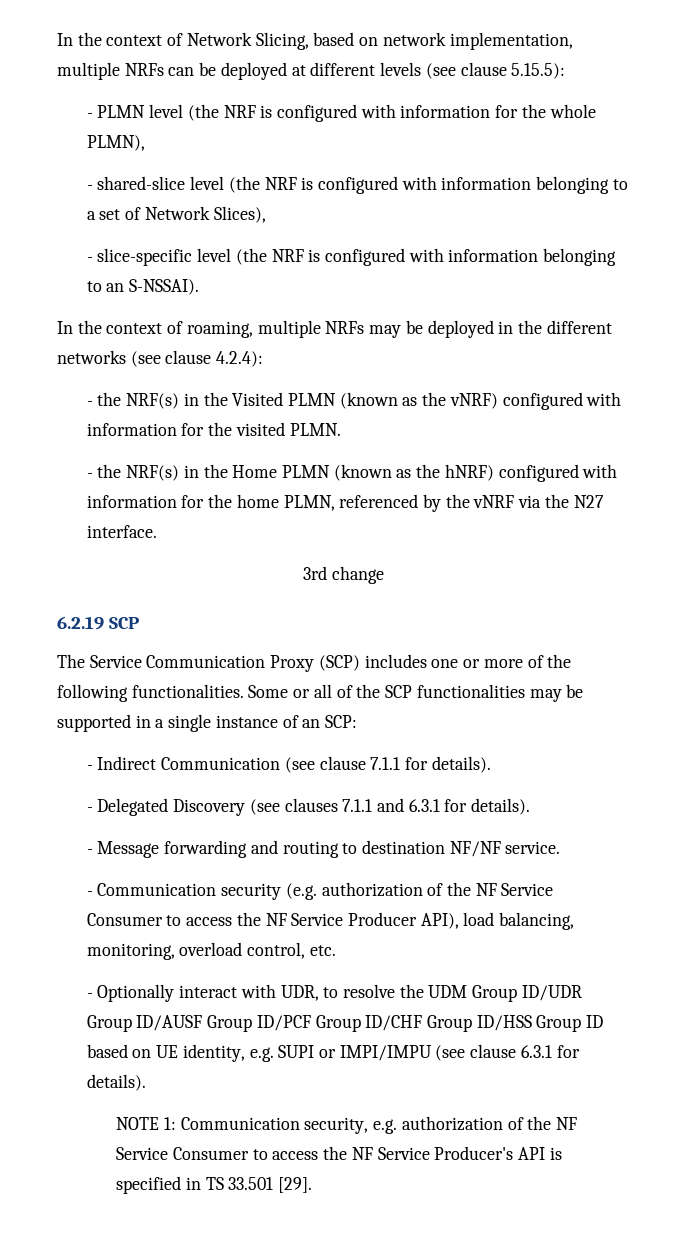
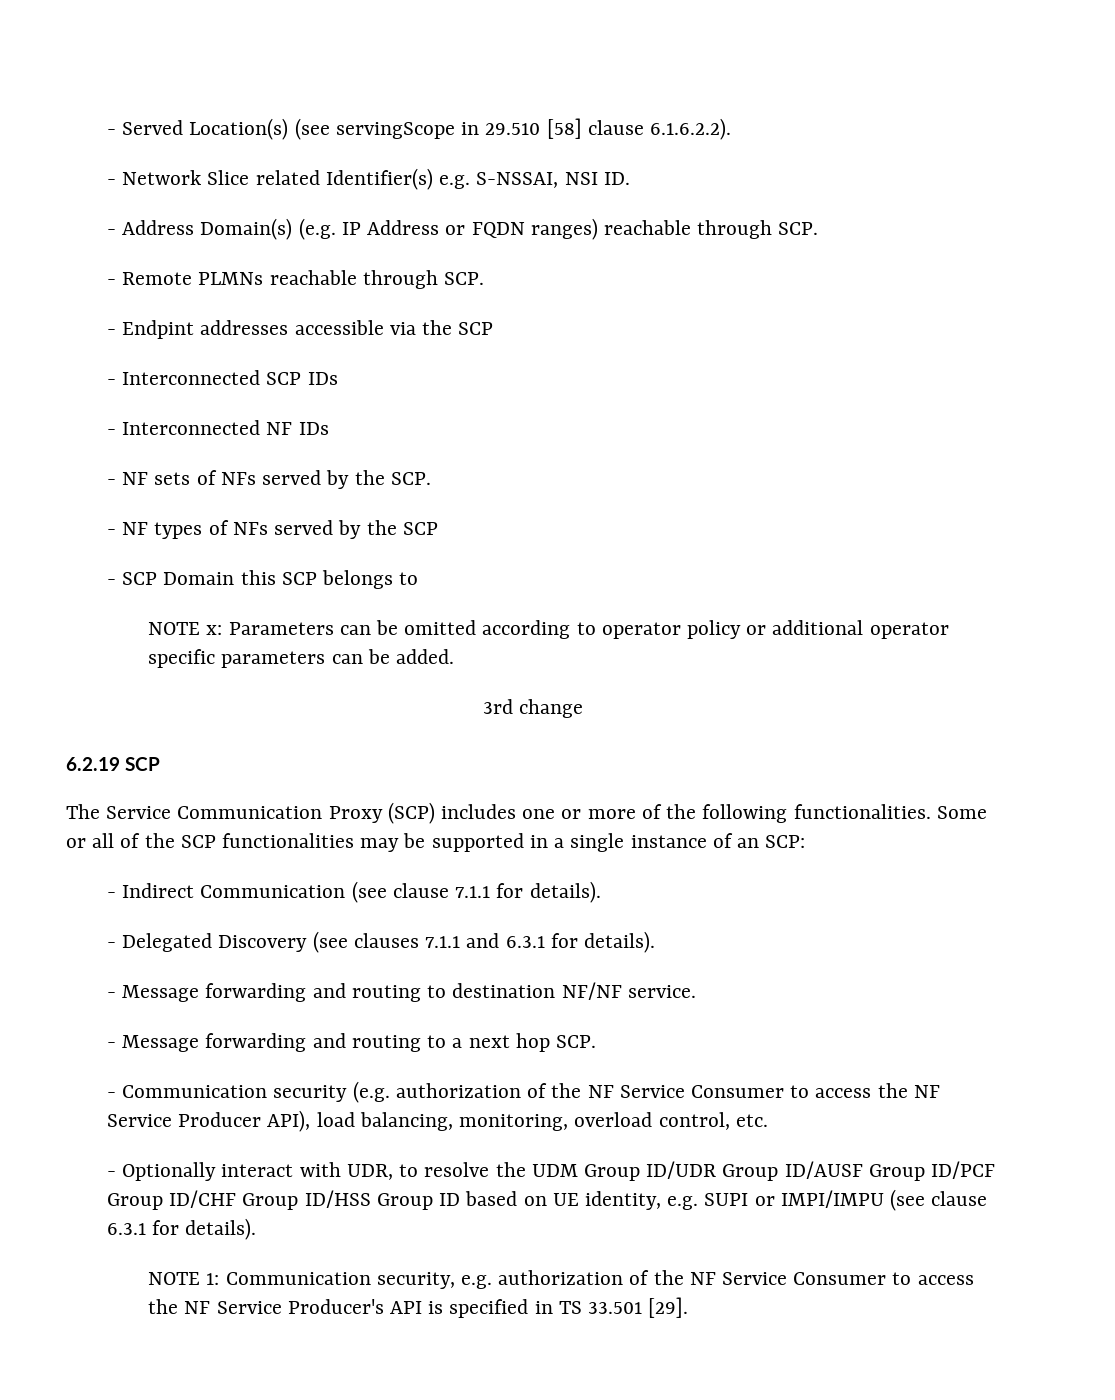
- In the context of Network Slicing, based on network implementation, multiple NRFs can be deployed at different levels (see clause 5.15.5):
- - PLMN level (the NRF is configured with information for the whole PLMN),
- - shared-slice level (the NRF is configured with information belonging to a set of Network Slices),
- - slice-specific level (the NRF is configured with information belonging to an S-NSSAI).
- In the context of roaming, multiple NRFs may be deployed in the different networks (see clause 4.2.4):
- - the NRF(s) in the Visited PLMN (known as the vNRF) configured with information for the visited PLMN.
- - the NRF(s) in the Home PLMN (known as the hNRF) configured with information for the home PLMN, referenced by the vNRF via the N27 interface.
+ - Served Location(s) (see servingScope in 29.510 [58] clause 6.1.6.2.2).
+ - Network Slice related Identifier(s) e.g. S-NSSAI, NSI ID.
+ - Address Domain(s) (e.g. IP Address or FQDN ranges) reachable through SCP.
+ - Remote PLMNs reachable through SCP.
+ - Endpint addresses accessible via the SCP
+ - Interconnected SCP IDs
+ - Interconnected NF IDs
+ - NF sets of NFs served by the SCP.
+ - NF types of NFs served by the SCP
+ - SCP Domain this SCP belongs to
+ NOTE x: Parameters can be omitted according to operator policy or additional operator specific parameters can be added.
+ - Message forwarding and routing to a next hop SCP.

